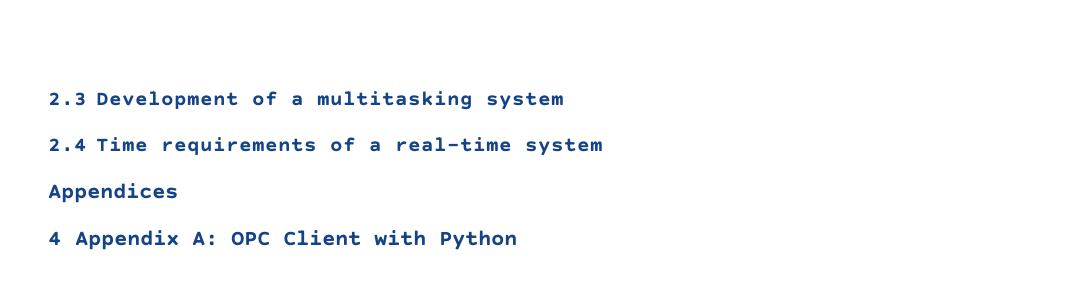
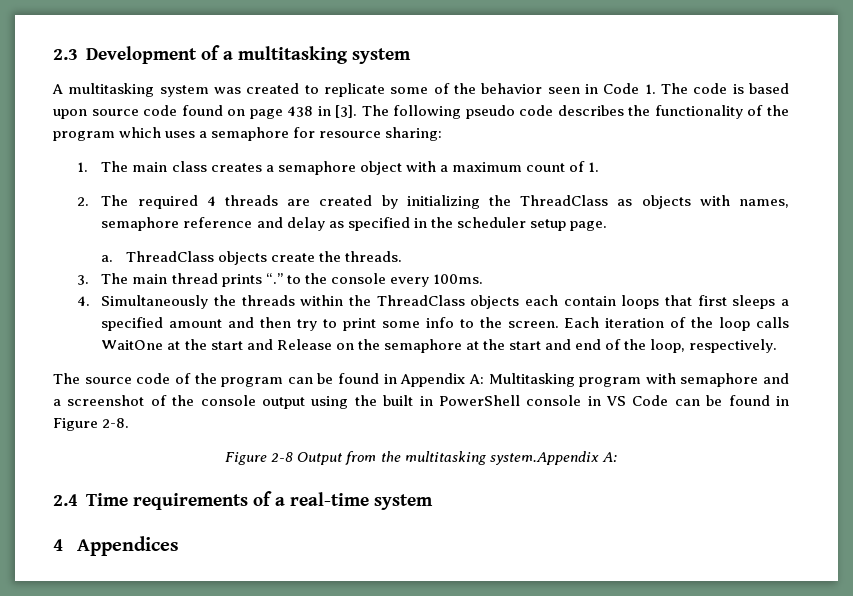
+ A multitasking system was created to replicate some of the behavior seen in Code 1. The code is based upon source code found on page 438 in [3]. The following pseudo code describes the functionality of the program which uses a semaphore for resource sharing:
+ 1. The main class creates a semaphore object with a maximum count of 1.
+ 2. The required 4 threads are created by initializing the ThreadClass as objects with names, semaphore reference and delay as specified in the scheduler setup page.
+ a. ThreadClass objects create the threads.
+ 3. The main thread prints “.” to the console every 100ms.
+ 4. Simultaneously the threads within the ThreadClass objects each contain loops that first sleeps a specified amount and then try to print some info to the screen. Each iteration of the loop calls WaitOne at the start and Release on the semaphore at the start and end of the loop, respectively.
+ The source code of the program can be found in Appendix A: Multitasking program with semaphore and a screenshot of the console output using the built in PowerShell console in VS Code can be found in Figure 2-8.
+ Figure 2-8 Output from the multitasking system.Appendix A:
- Appendices
+ 4 Appendices
- 4 Appendix A: OPC Client with Python

